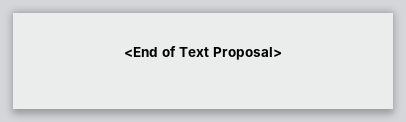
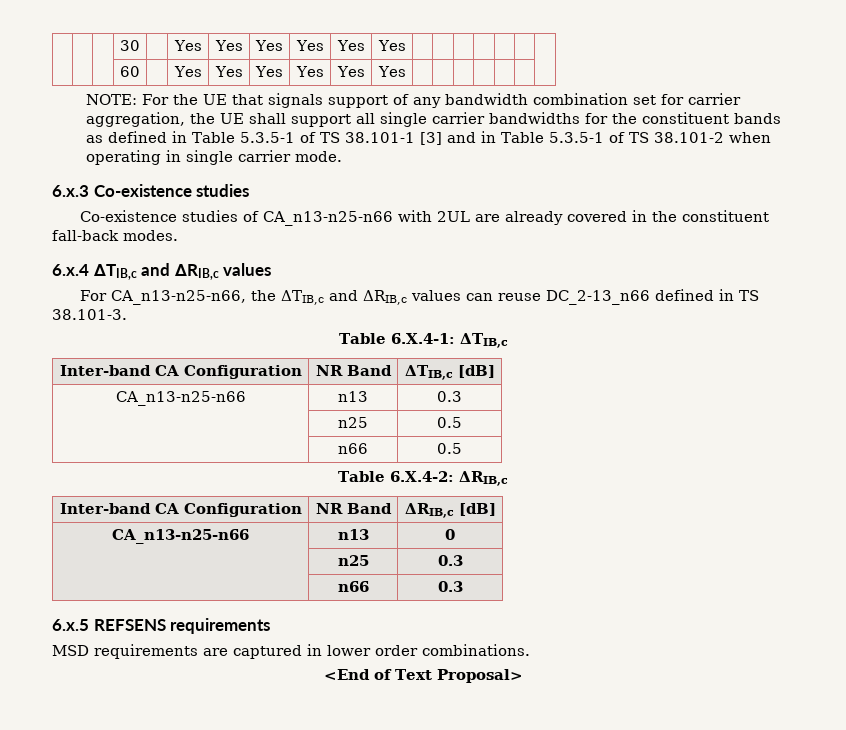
+ | | | 30 | | Yes | Yes | Yes | Yes | Yes | Yes | | | | | | |
+ | | | 60 | | Yes | Yes | Yes | Yes | Yes | Yes | | | | | | |
+ NOTE: For the UE that signals support of any bandwidth combination set for carrier aggregation, the UE shall support all single carrier bandwidths for the constituent bands as defined in Table 5.3.5-1 of TS 38.101-1 [3] and in Table 5.3.5-1 of TS 38.101-2 when operating in single carrier mode.
+ 6.x.3 Co-existence studies
+ Co-existence studies of CA_n13-n25-n66 with 2UL are already covered in the constituent fall-back modes.
+ 6.x.4 ∆TIB,c and ∆RIB,c values
+ For CA_n13-n25-n66, the ΔTIB,c and ΔRIB,c values can reuse DC_2-13_n66 defined in TS 38.101-3.
+ Table 6.X.4-1: ΔTIB,c
+ Inter-band CA Configuration | NR Band | ΔTIB,c [dB]
+ CA_n13-n25-n66 | n13 | 0.3
+ | n25 | 0.5
+ | n66 | 0.5
+ Table 6.X.4-2: ΔRIB,c
+ Inter-band CA Configuration | NR Band | ΔRIB,c [dB]
+ CA_n13-n25-n66 | n13 | 0
+ | n25 | 0.3
+ | n66 | 0.3
+ 6.x.5 REFSENS requirements
+ MSD requirements are captured in lower order combinations.

